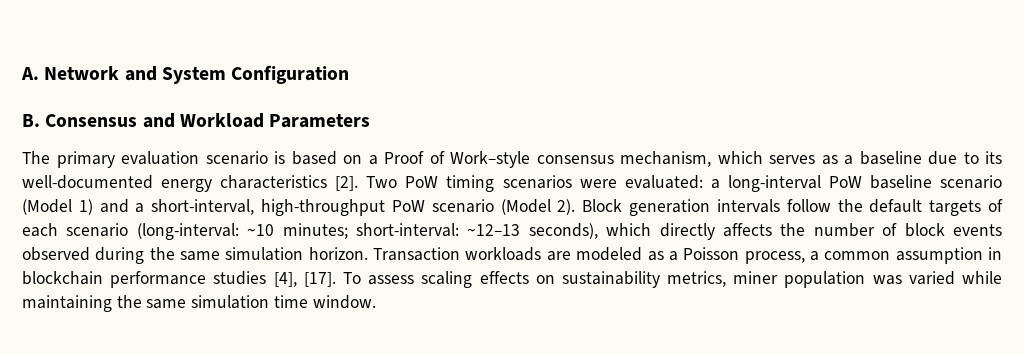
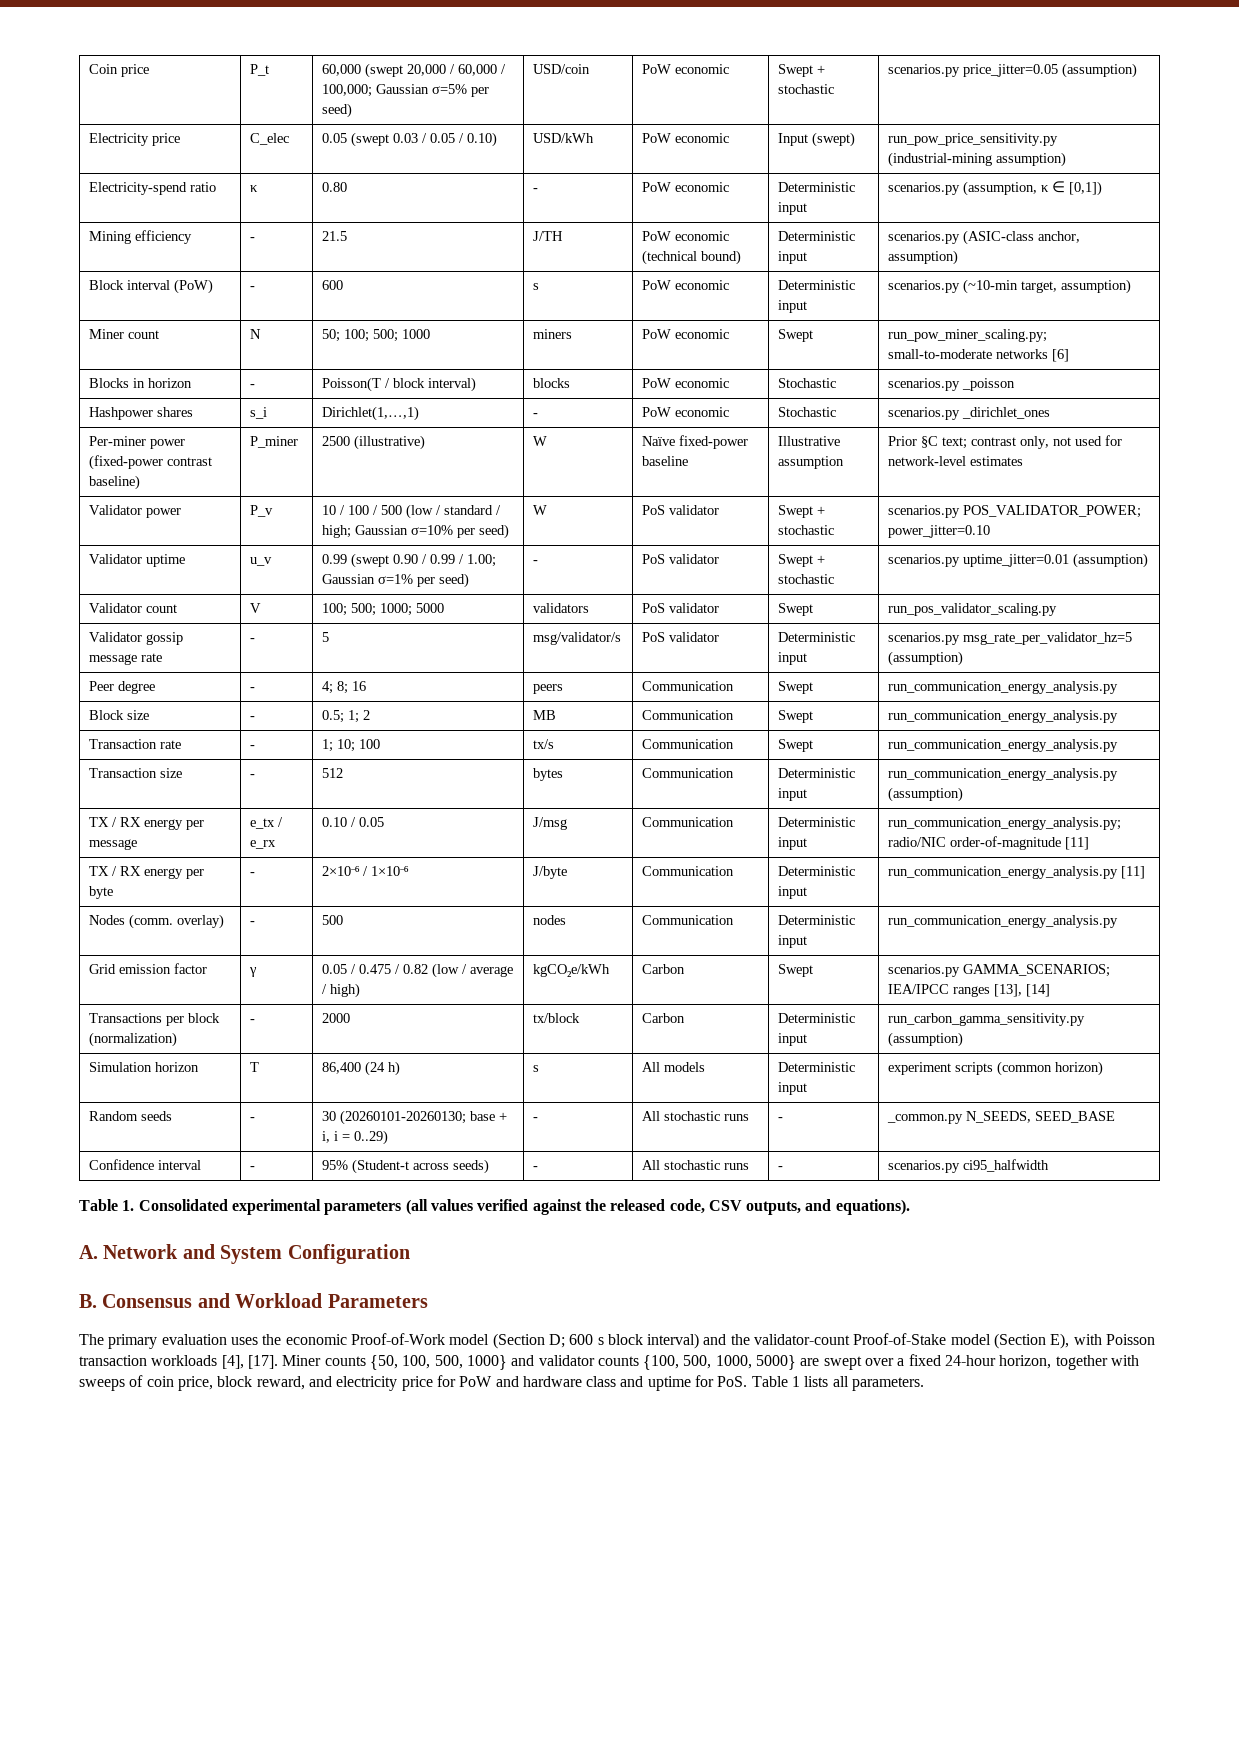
+ Coin price | P_t | 60,000 (swept 20,000 / 60,000 / 100,000; Gaussian σ=5% per seed) | USD/coin | PoW economic | Swept + stochastic | scenarios.py price_jitter=0.05 (assumption)
+ Electricity price | C_elec | 0.05 (swept 0.03 / 0.05 / 0.10) | USD/kWh | PoW economic | Input (swept) | run_pow_price_sensitivity.py (industrial-mining assumption)
+ Electricity-spend ratio | κ | 0.80 | - | PoW economic | Deterministic input | scenarios.py (assumption, κ ∈ [0,1])
+ Mining efficiency | - | 21.5 | J/TH | PoW economic (technical bound) | Deterministic input | scenarios.py (ASIC-class anchor, assumption)
+ Block interval (PoW) | - | 600 | s | PoW economic | Deterministic input | scenarios.py (~10-min target, assumption)
+ Miner count | N | 50; 100; 500; 1000 | miners | PoW economic | Swept | run_pow_miner_scaling.py; small-to-moderate networks [6]
+ Blocks in horizon | - | Poisson(T / block interval) | blocks | PoW economic | Stochastic | scenarios.py _poisson
+ Hashpower shares | s_i | Dirichlet(1,…,1) | - | PoW economic | Stochastic | scenarios.py _dirichlet_ones
+ Per-miner power (fixed-power contrast baseline) | P_miner | 2500 (illustrative) | W | Naïve fixed-power baseline | Illustrative assumption | Prior §C text; contrast only, not used for network-level estimates
+ Validator power | P_v | 10 / 100 / 500 (low / standard / high; Gaussian σ=10% per seed) | W | PoS validator | Swept + stochastic | scenarios.py POS_VALIDATOR_POWER; power_jitter=0.10
+ Validator uptime | u_v | 0.99 (swept 0.90 / 0.99 / 1.00; Gaussian σ=1% per seed) | - | PoS validator | Swept + stochastic | scenarios.py uptime_jitter=0.01 (assumption)
+ Validator count | V | 100; 500; 1000; 5000 | validators | PoS validator | Swept | run_pos_validator_scaling.py
+ Validator gossip message rate | - | 5 | msg/validator/s | PoS validator | Deterministic input | scenarios.py msg_rate_per_validator_hz=5 (assumption)
+ Peer degree | - | 4; 8; 16 | peers | Communication | Swept | run_communication_energy_analysis.py
+ Block size | - | 0.5; 1; 2 | MB | Communication | Swept | run_communication_energy_analysis.py
+ Transaction rate | - | 1; 10; 100 | tx/s | Communication | Swept | run_communication_energy_analysis.py
+ Transaction size | - | 512 | bytes | Communication | Deterministic input | run_communication_energy_analysis.py (assumption)
+ TX / RX energy per message | e_tx / e_rx | 0.10 / 0.05 | J/msg | Communication | Deterministic input | run_communication_energy_analysis.py; radio/NIC order-of-magnitude [11]
+ TX / RX energy per byte | - | 2×10⁻⁶ / 1×10⁻⁶ | J/byte | Communication | Deterministic input | run_communication_energy_analysis.py [11]
+ Nodes (comm. overlay) | - | 500 | nodes | Communication | Deterministic input | run_communication_energy_analysis.py
+ Grid emission factor | γ | 0.05 / 0.475 / 0.82 (low / average / high) | kgCO₂e/kWh | Carbon | Swept | scenarios.py GAMMA_SCENARIOS; IEA/IPCC ranges [13], [14]
+ Transactions per block (normalization) | - | 2000 | tx/block | Carbon | Deterministic input | run_carbon_gamma_sensitivity.py (assumption)
+ Simulation horizon | T | 86,400 (24 h) | s | All models | Deterministic input | experiment scripts (common horizon)
+ Random seeds | - | 30 (20260101-20260130; base + i, i = 0..29) | - | All stochastic runs | - | _common.py N_SEEDS, SEED_BASE
+ Confidence interval | - | 95% (Student-t across seeds) | - | All stochastic runs | - | scenarios.py ci95_halfwidth
+ Table 1. Consolidated experimental parameters (all values verified against the released code, CSV outputs, and equations).
- The primary evaluation scenario is based on a Proof of Work–style consensus mechanism, which serves as a baseline due to its well-documented energy characteristics [2]. Two PoW timing scenarios were evaluated: a long-interval PoW baseline scenario (Model 1) and a short-interval, high-throughput PoW scenario (Model 2). Block generation intervals follow the default targets of each scenario (long-interval: ~10 minutes; short-interval: ~12–13 seconds), which directly affects the number of block events observed during the same simulation horizon. Transaction workloads are modeled as a Poisson process, a common assumption in blockchain performance studies [4], [17]. To assess scaling effects on sustainability metrics, miner population was varied while maintaining the same simulation time window.
+ The primary evaluation uses the economic Proof-of-Work model (Section D; 600 s block interval) and the validator-count Proof-of-Stake model (Section E), with Poisson transaction workloads [4], [17]. Miner counts {50, 100, 500, 1000} and validator counts {100, 500, 1000, 5000} are swept over a fixed 24-hour horizon, together with sweeps of coin price, block reward, and electricity price for PoW and hardware class and uptime for PoS. Table 1 lists all parameters.

